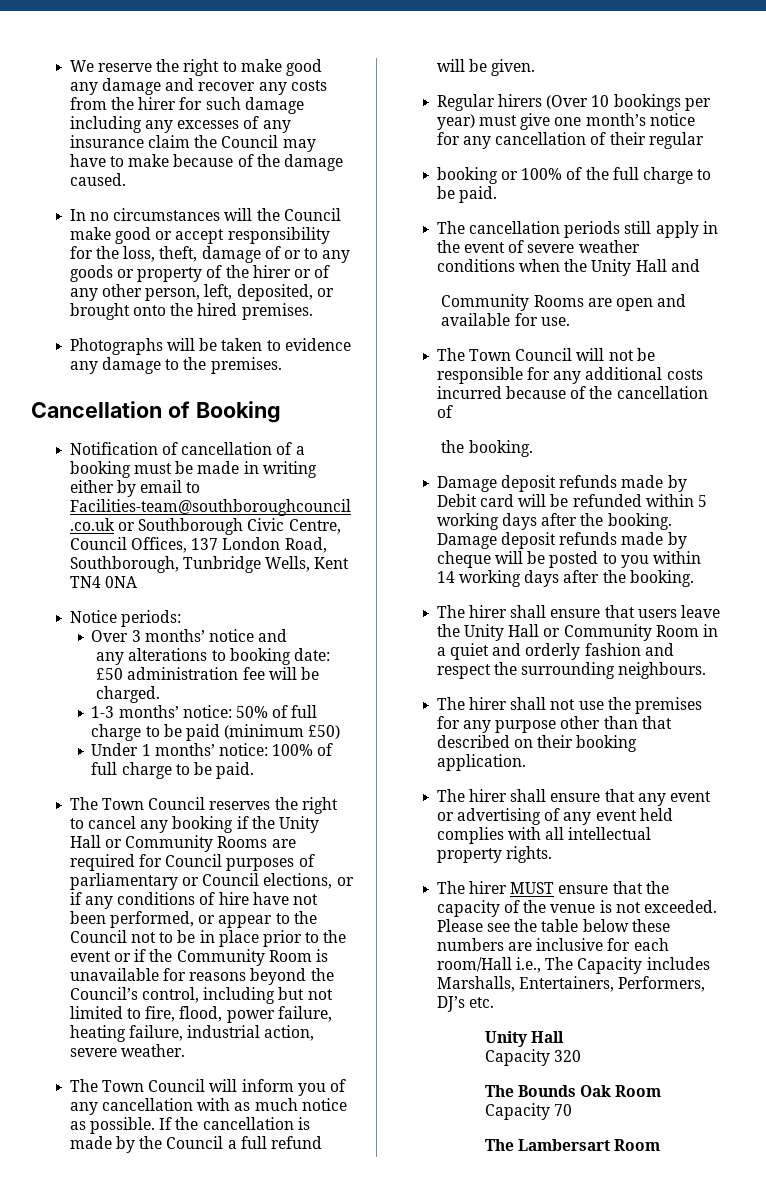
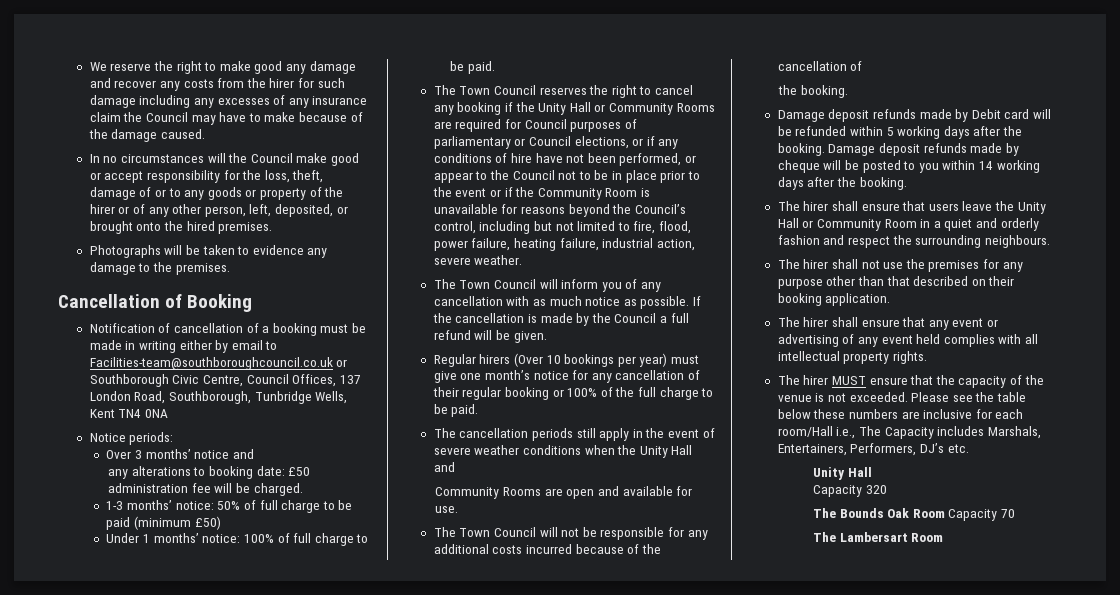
- Regular hirers (Over 10 bookings per year) must give one month’s notice for any cancellation of their regular
- booking or 100% of the full charge to be paid.
+ Regular hirers (Over 10 bookings per year) must give one month’s notice for any cancellation of their regular booking or 100% of the full charge to be paid.
- Please see the table below these numbers are inclusive for each room/Hall i.e., The Capacity includes Marshalls, Entertainers, Performers, DJ’s etc.
+ Please see the table below these numbers are inclusive for each room/Hall i.e., The Capacity includes Marshals, Entertainers, Performers, DJ’s etc.

